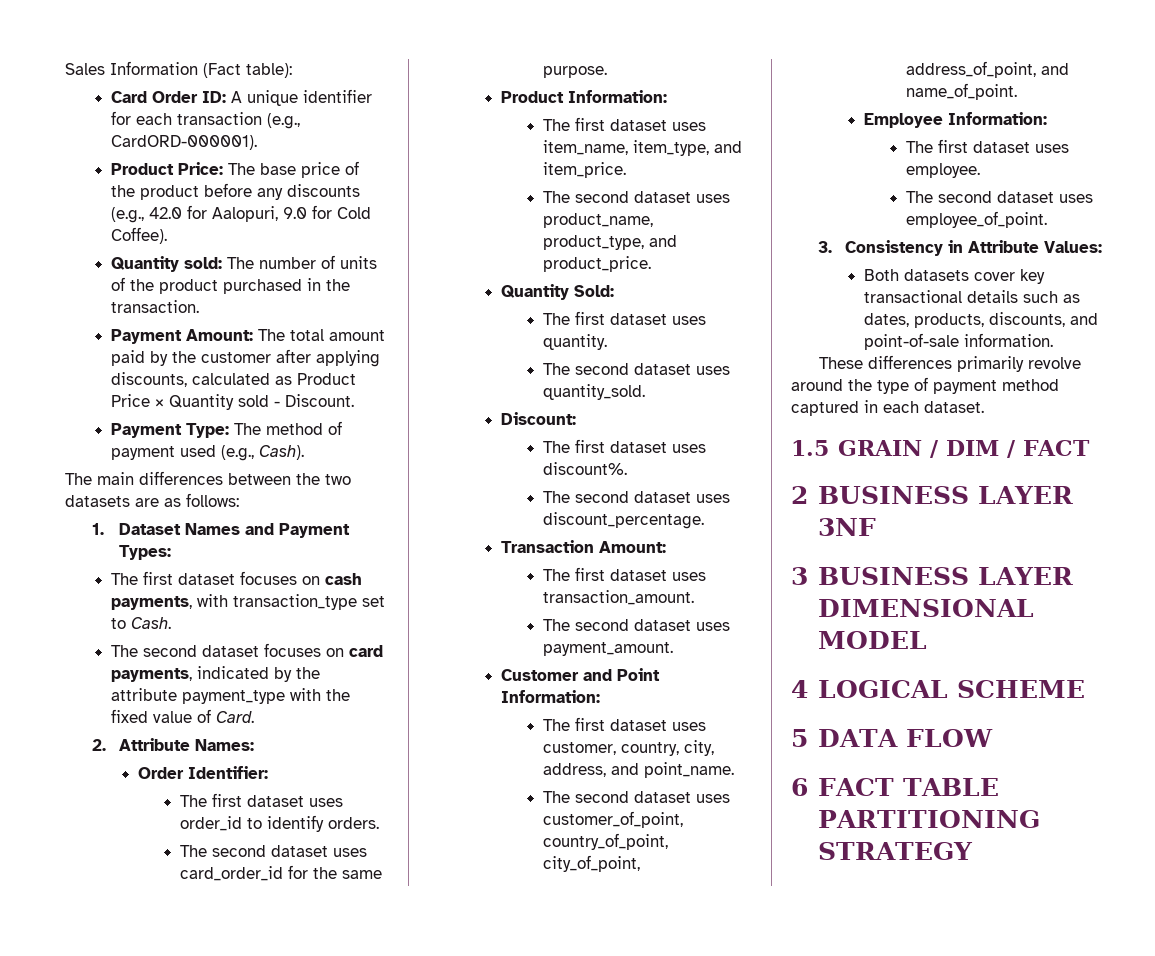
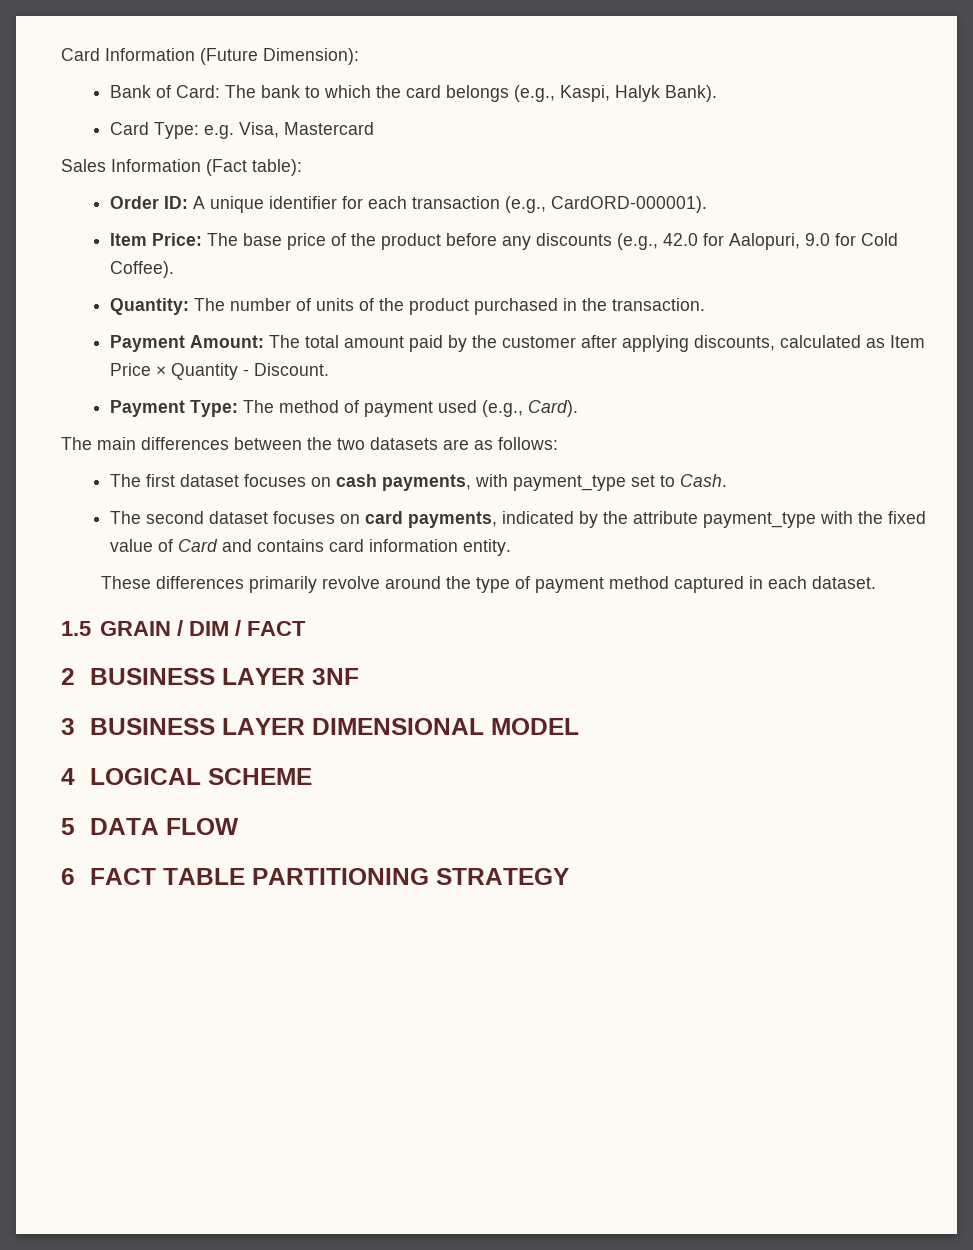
+ Card Information (Future Dimension):
+ Bank of Card: The bank to which the card belongs (e.g., Kaspi, Halyk Bank).
+ Card Type: e.g. Visa, Mastercard
- Card Order ID: A unique identifier for each transaction (e.g., CardORD-000001).
+ Order ID: A unique identifier for each transaction (e.g., CardORD-000001).
- Product Price: The base price of the product before any discounts (e.g., 42.0 for Aalopuri, 9.0 for Cold Coffee).
+ Item Price: The base price of the product before any discounts (e.g., 42.0 for Aalopuri, 9.0 for Cold Coffee).
- Quantity sold: The number of units of the product purchased in the transaction.
+ Quantity: The number of units of the product purchased in the transaction.
- Payment Amount: The total amount paid by the customer after applying discounts, calculated as Product Price × Quantity sold - Discount.
+ Payment Amount: The total amount paid by the customer after applying discounts, calculated as Item Price × Quantity - Discount.
- Payment Type: The method of payment used (e.g., Cash).
+ Payment Type: The method of payment used (e.g., Card).
- 1. Dataset Names and Payment Types:
- The first dataset focuses on cash payments, with transaction_type set to Cash.
+ The first dataset focuses on cash payments, with payment_type set to Cash.
- The second dataset focuses on card payments, indicated by the attribute payment_type with the fixed value of Card.
- 2. Attribute Names:
- Order Identifier:
- The first dataset uses order_id to identify orders.
- The second dataset uses card_order_id for the same purpose.
- Product Information:
- The first dataset uses item_name, item_type, and item_price.
- The second dataset uses product_name, product_type, and product_price.
- Quantity Sold:
- The first dataset uses quantity.
- The second dataset uses quantity_sold.
- Discount:
- The first dataset uses discount%.
- The second dataset uses discount_percentage.
- Transaction Amount:
- The first dataset uses transaction_amount.
- The second dataset uses payment_amount.
- Customer and Point Information:
- The first dataset uses customer, country, city, address, and point_name.
- The second dataset uses customer_of_point, country_of_point, city_of_point, address_of_point, and name_of_point.
- Employee Information:
- The first dataset uses employee.
- The second dataset uses employee_of_point.
- 3. Consistency in Attribute Values:
- Both datasets cover key transactional details such as dates, products, discounts, and point-of-sale information.
+ The second dataset focuses on card payments, indicated by the attribute payment_type with the fixed value of Card and contains card information entity.

